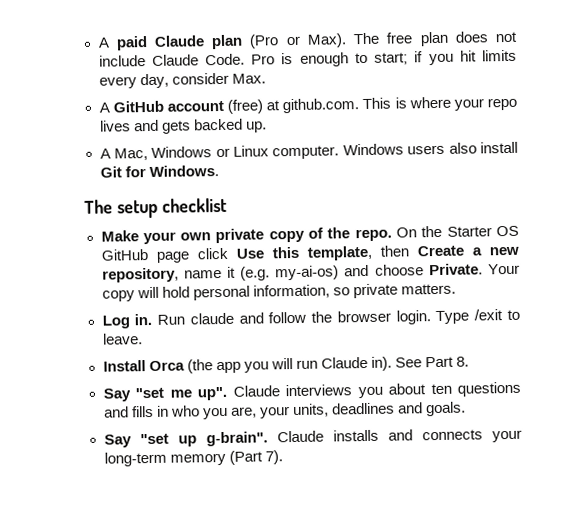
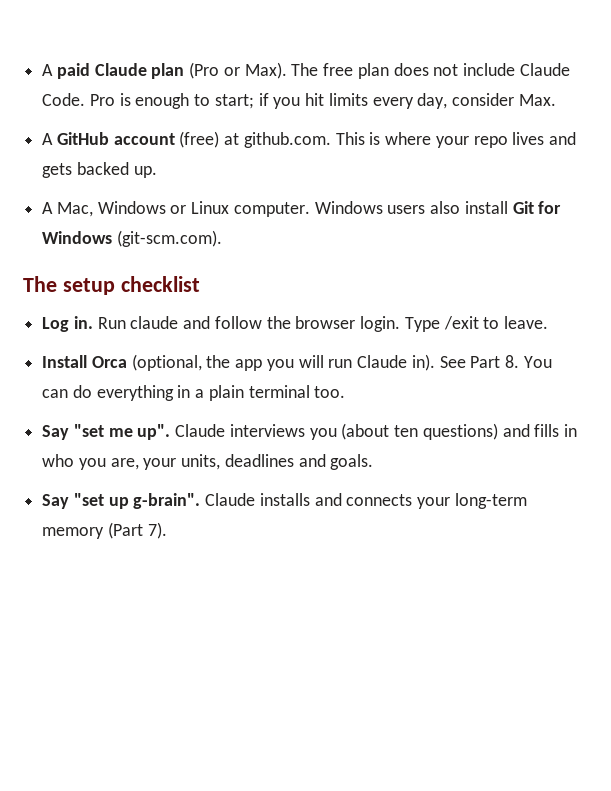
- Windows users also install Git for Windows.
+ Windows users also install Git for Windows (git-scm.com).
- Make your own private copy of the repo. On the Starter OS GitHub page click Use this template, then Create a new repository, name it (e.g. my-ai-os) and choose Private. Your copy will hold personal information, so private matters.
- Install Orca (the app you will run Claude in).
+ Install Orca (optional, the app you will run Claude in).
- See Part 8.
+ See Part 8. You can do everything in a plain terminal too.
- Claude interviews you about ten questions and fills in who you are, your units, deadlines and goals.
+ Claude interviews you (about ten questions) and fills in who you are, your units, deadlines and goals.

